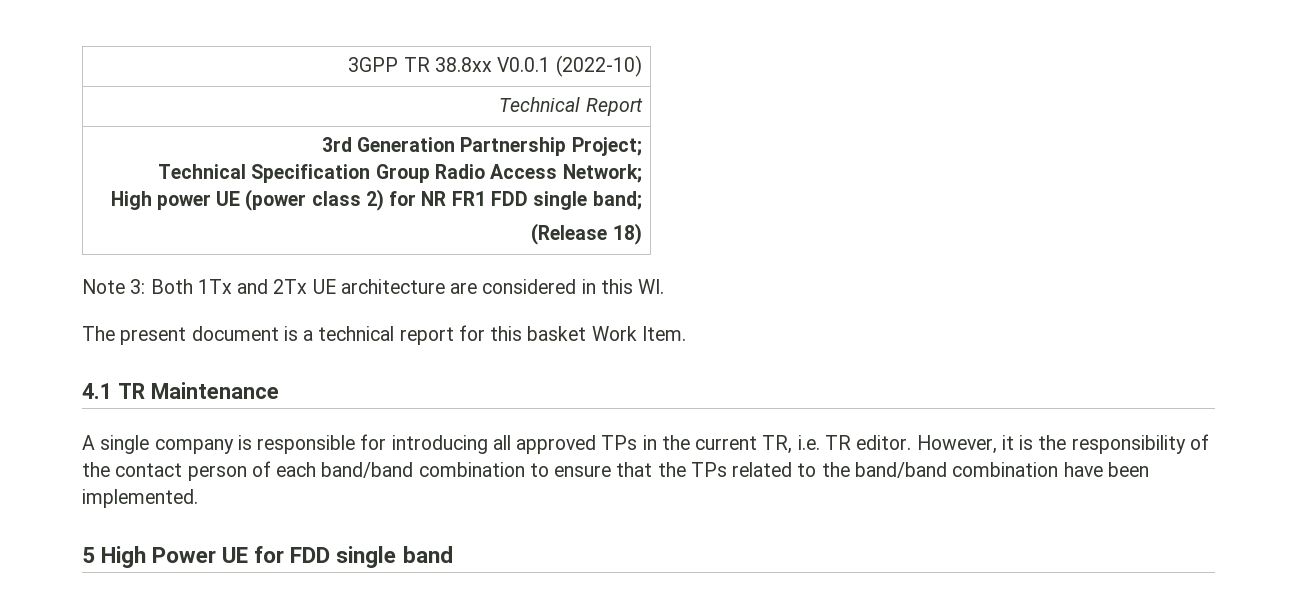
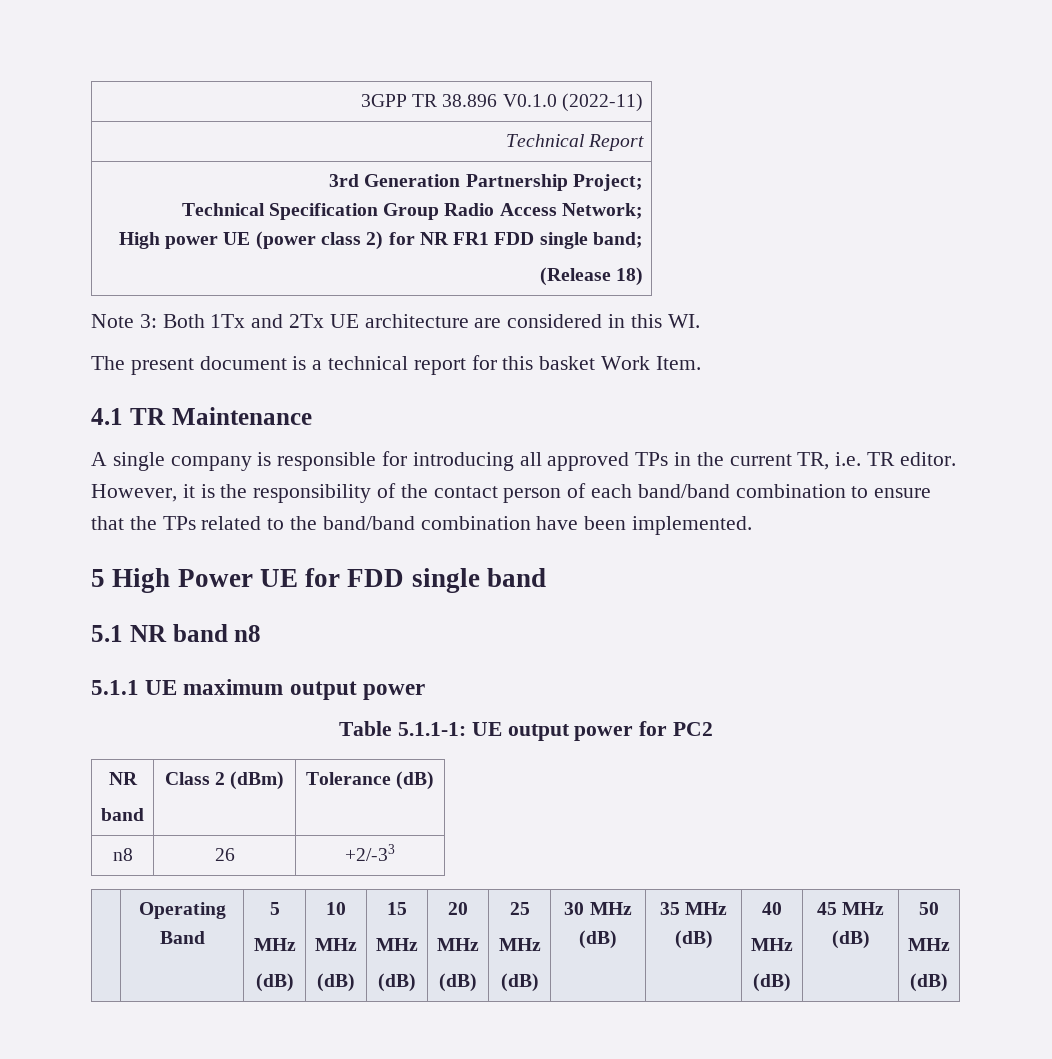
- 3GPP TR 38.8xx V0.0.1 (2022-10)
+ 3GPP TR 38.896 V0.1.0 (2022-11)
+ 5.1 NR band n8
+ 5.1.1 UE maximum output power
+ Table 5.1.1-1: UE output power for PC2
+ NR
+ band | Class 2 (dBm) | Tolerance (dB)
+ n8 | 26 | +2/-33
+ | Operating Band | 5
+ MHz
+ (dB) | 10
+ MHz
+ (dB) | 15
+ MHz
+ (dB) | 20
+ MHz
+ (dB) | 25
+ MHz
+ (dB) | 30 MHz (dB) | 35 MHz (dB) | 40
+ MHz
+ (dB) | 45 MHz (dB) | 50
+ MHz
+ (dB)

